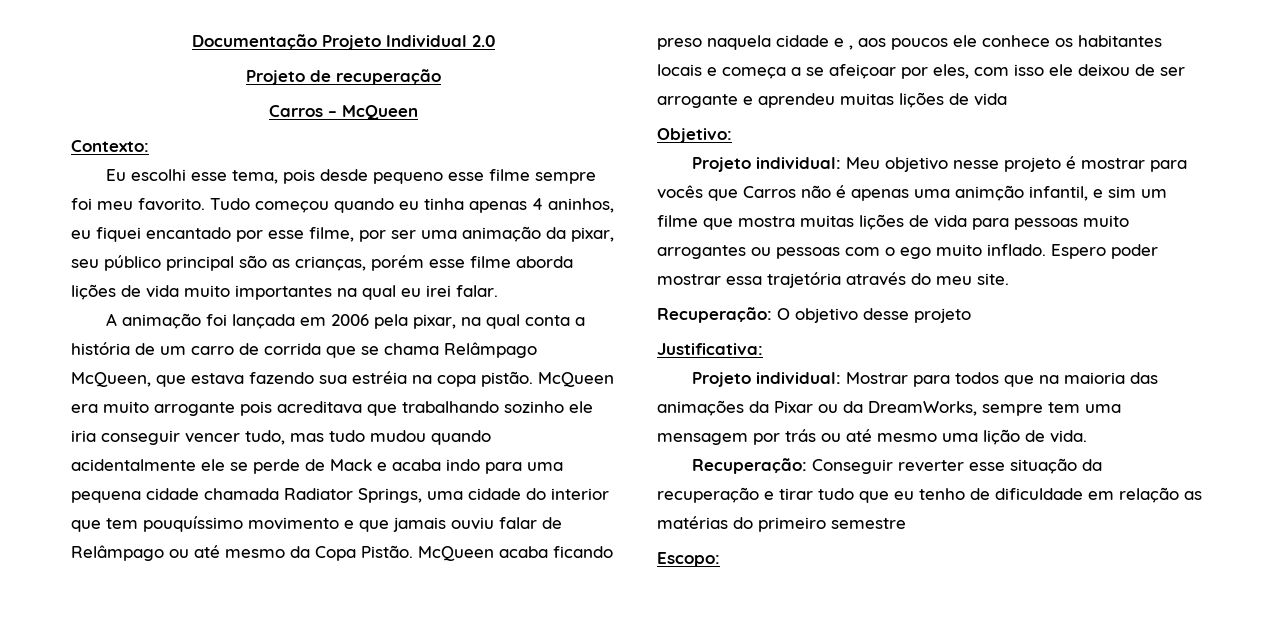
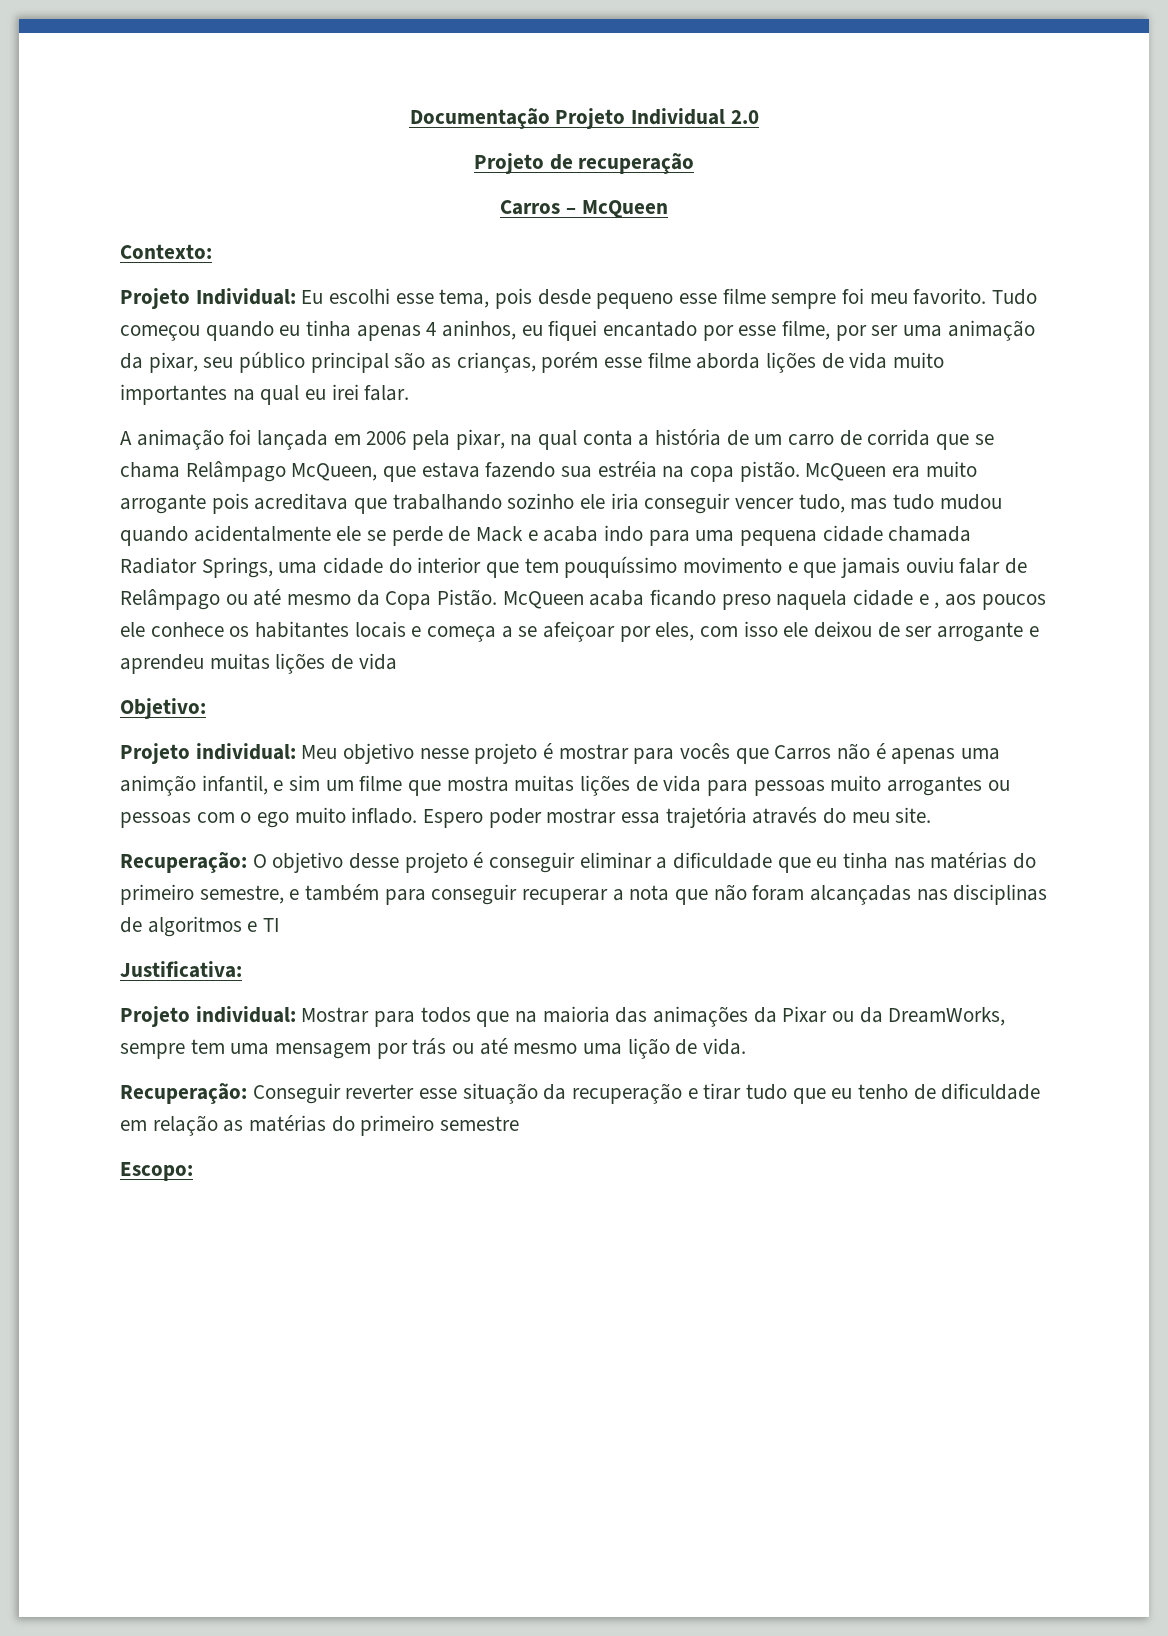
- Eu escolhi esse tema, pois desde pequeno esse filme sempre foi meu favorito.
+ Projeto Individual: Eu escolhi esse tema, pois desde pequeno esse filme sempre foi meu favorito.
- Recuperação: O objetivo desse projeto
+ Recuperação: O objetivo desse projeto é conseguir eliminar a dificuldade que eu tinha nas matérias do primeiro semestre, e também para conseguir recuperar a nota que não foram alcançadas nas disciplinas de algoritmos e TI

